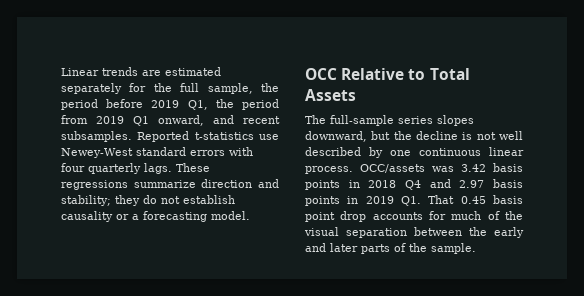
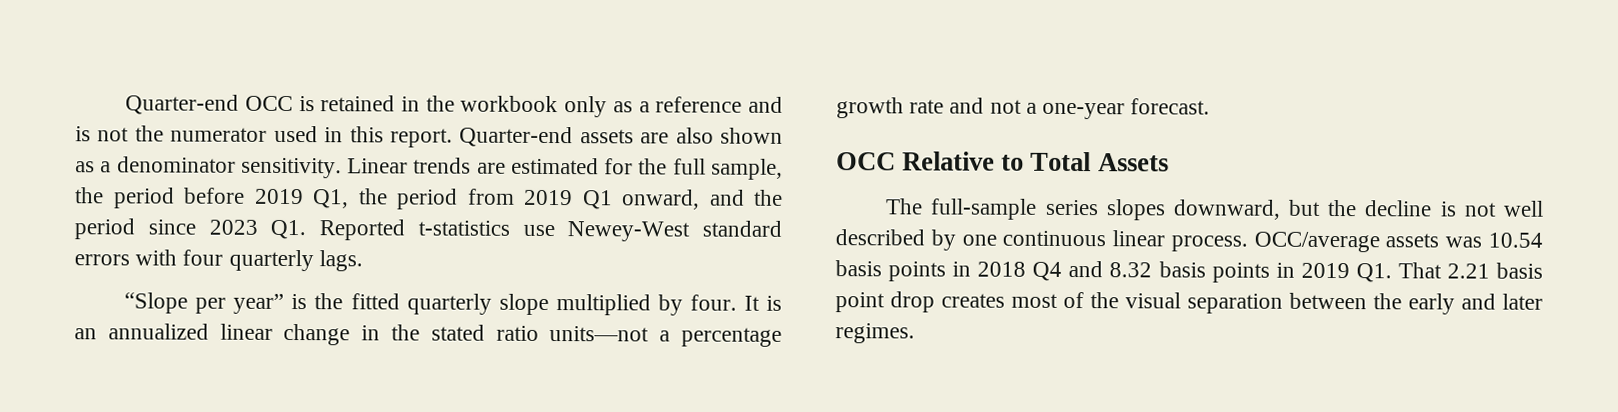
+ Quarter-end OCC is retained in the workbook only as a reference and is not the numerator used in this report. Quarter-end assets are also shown as a denominator sensitivity.
- Linear trends are estimated separately for the full sample, the period before 2019 Q1, the period from 2019 Q1 onward, and recent subsamples. Reported t-statistics use Newey-West standard errors with four quarterly lags. These regressions summarize direction and stability; they do not establish causality or a forecasting model.
+ Linear trends are estimated for the full sample, the period before 2019 Q1, the period from 2019 Q1 onward, and the period since 2023 Q1. Reported t-statistics use Newey-West standard errors with four quarterly lags.
+ “Slope per year” is the fitted quarterly slope multiplied by four. It is an annualized linear change in the stated ratio units—not a percentage growth rate and not a one-year forecast.
- OCC/assets was 3.42 basis points in 2018 Q4 and 2.97 basis points in 2019 Q1. That 0.45 basis point drop accounts for much of the visual separation between the early and later parts of the sample.
+ OCC/average assets was 10.54 basis points in 2018 Q4 and 8.32 basis points in 2019 Q1. That 2.21 basis point drop creates most of the visual separation between the early and later regimes.

